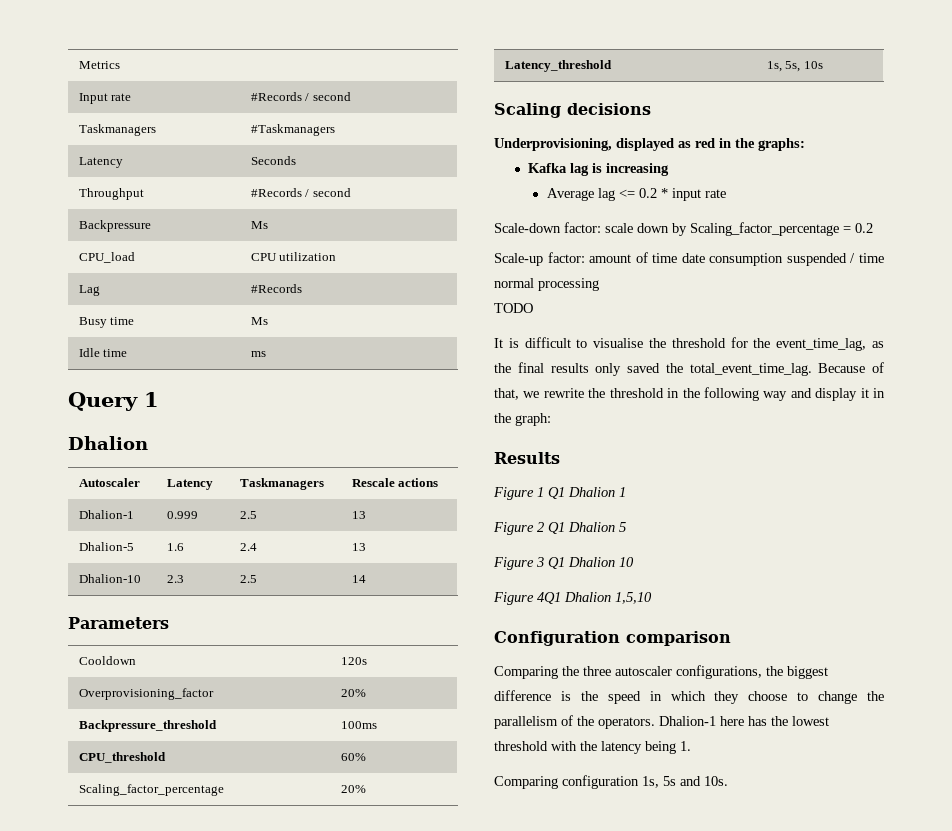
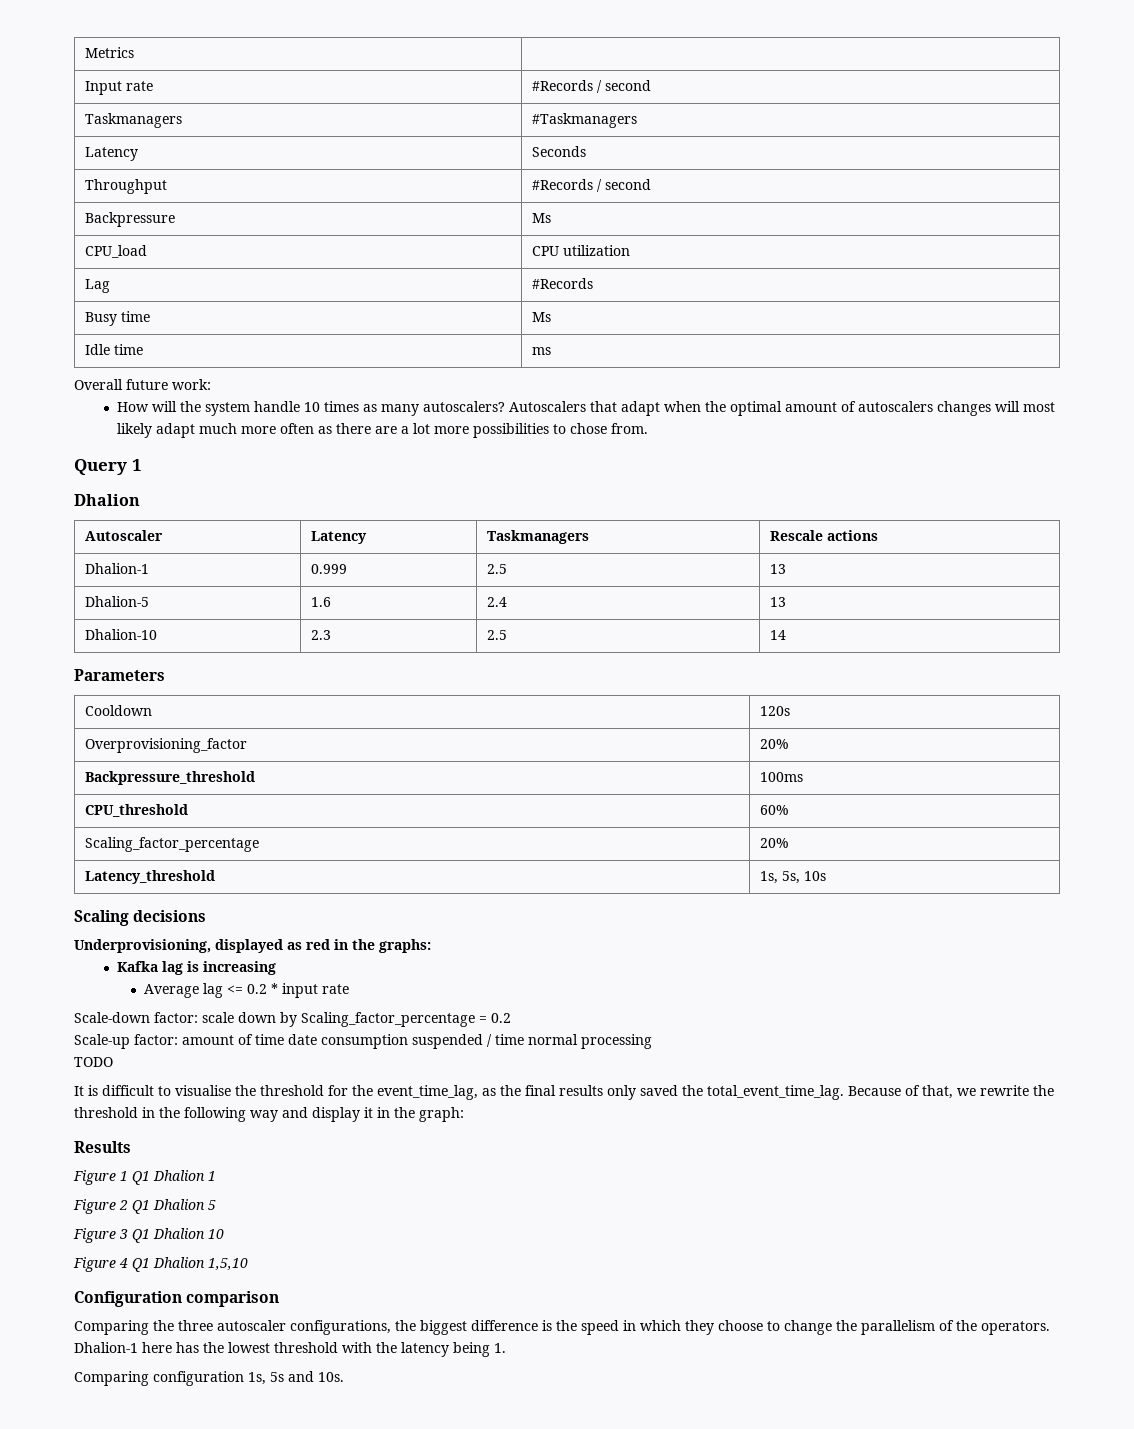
+ Overall future work:
+ How will the system handle 10 times as many autoscalers? Autoscalers that adapt when the optimal amount of autoscalers changes will most likely adapt much more often as there are a lot more possibilities to chose from.
- Figure 4Q1 Dhalion 1,5,10
+ Figure 4 Q1 Dhalion 1,5,10

